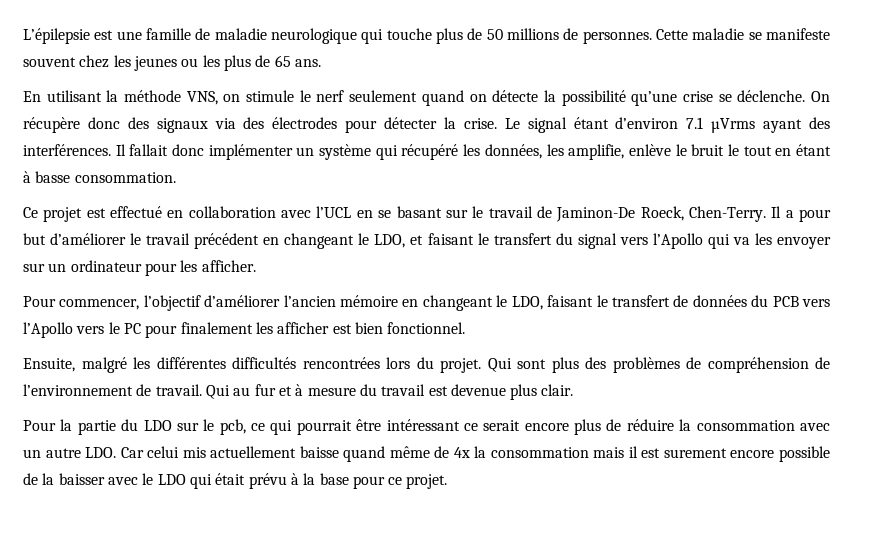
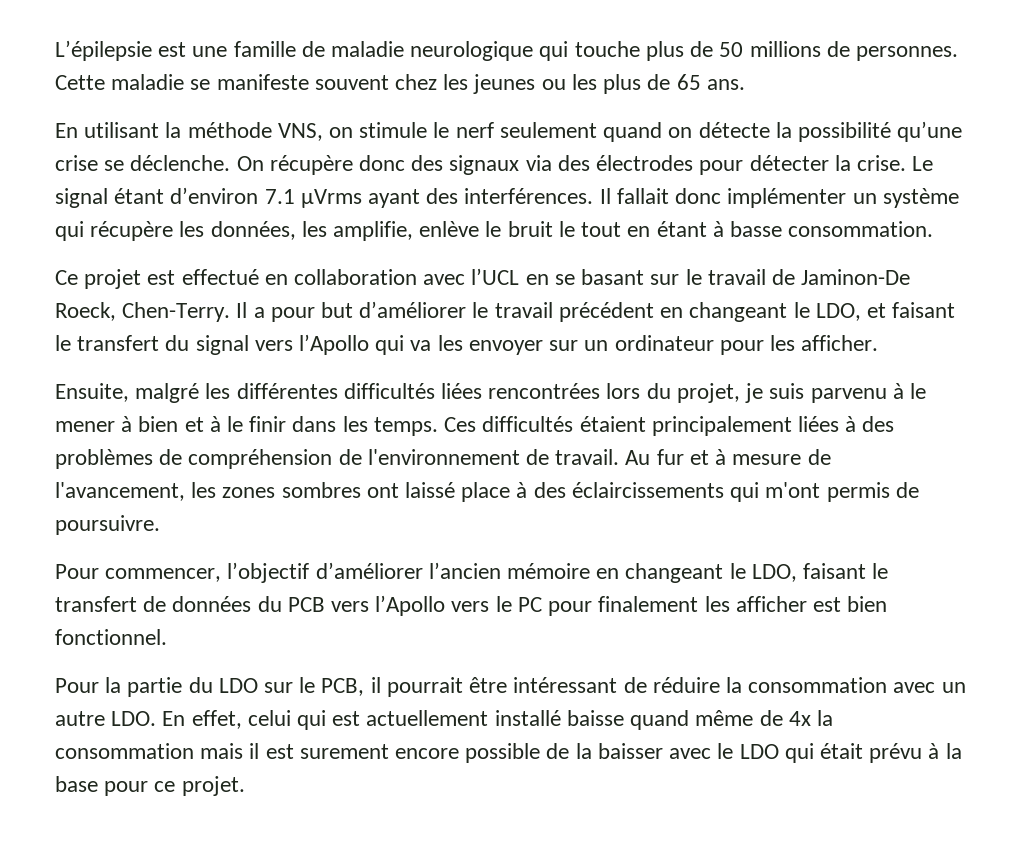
- Il fallait donc implémenter un système qui récupéré les données, les amplifie, enlève le bruit le tout en étant à basse consommation.
+ Il fallait donc implémenter un système qui récupère les données, les amplifie, enlève le bruit le tout en étant à basse consommation.
+ Ensuite, malgré les différentes difficultés liées rencontrées lors du projet, je suis parvenu à le mener à bien et à le finir dans les temps. Ces difficultés étaient principalement liées à des problèmes de compréhension de l'environnement de travail. Au fur et à mesure de l'avancement, les zones sombres ont laissé place à des éclaircissements qui m'ont permis de poursuivre.
- Ensuite, malgré les différentes difficultés rencontrées lors du projet. Qui sont plus des problèmes de compréhension de l’environnement de travail. Qui au fur et à mesure du travail est devenue plus clair.
- Pour la partie du LDO sur le pcb, ce qui pourrait être intéressant ce serait encore plus de réduire la consommation avec un autre LDO. Car celui mis actuellement baisse quand même de 4x la consommation mais il est surement encore possible de la baisser avec le LDO qui était prévu à la base pour ce projet.
+ Pour la partie du LDO sur le PCB, il pourrait être intéressant de réduire la consommation avec un autre LDO. En effet, celui qui est actuellement installé baisse quand même de 4x la consommation mais il est surement encore possible de la baisser avec le LDO qui était prévu à la base pour ce projet.

